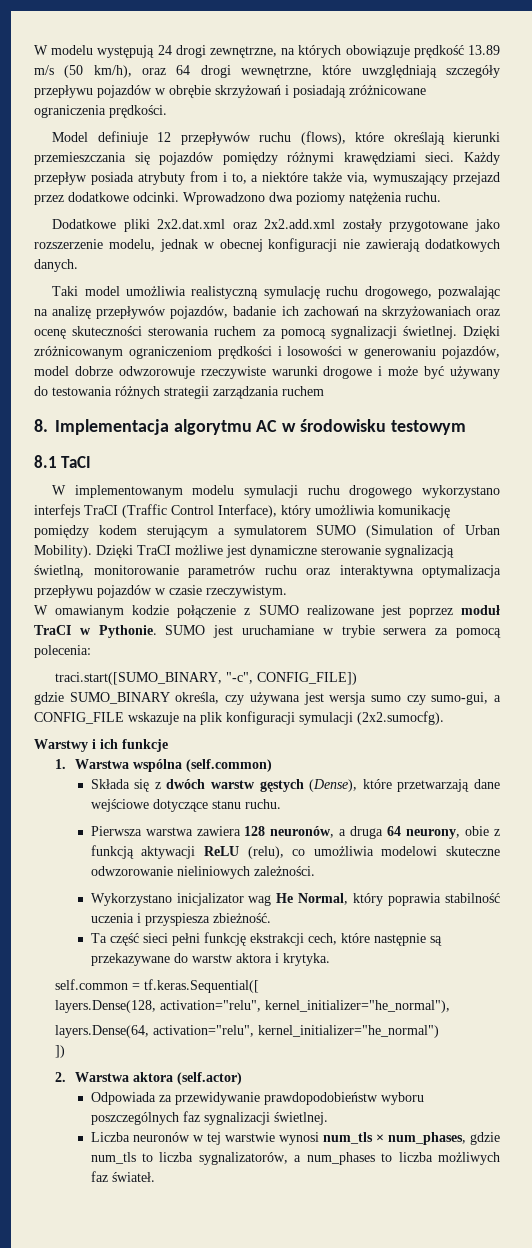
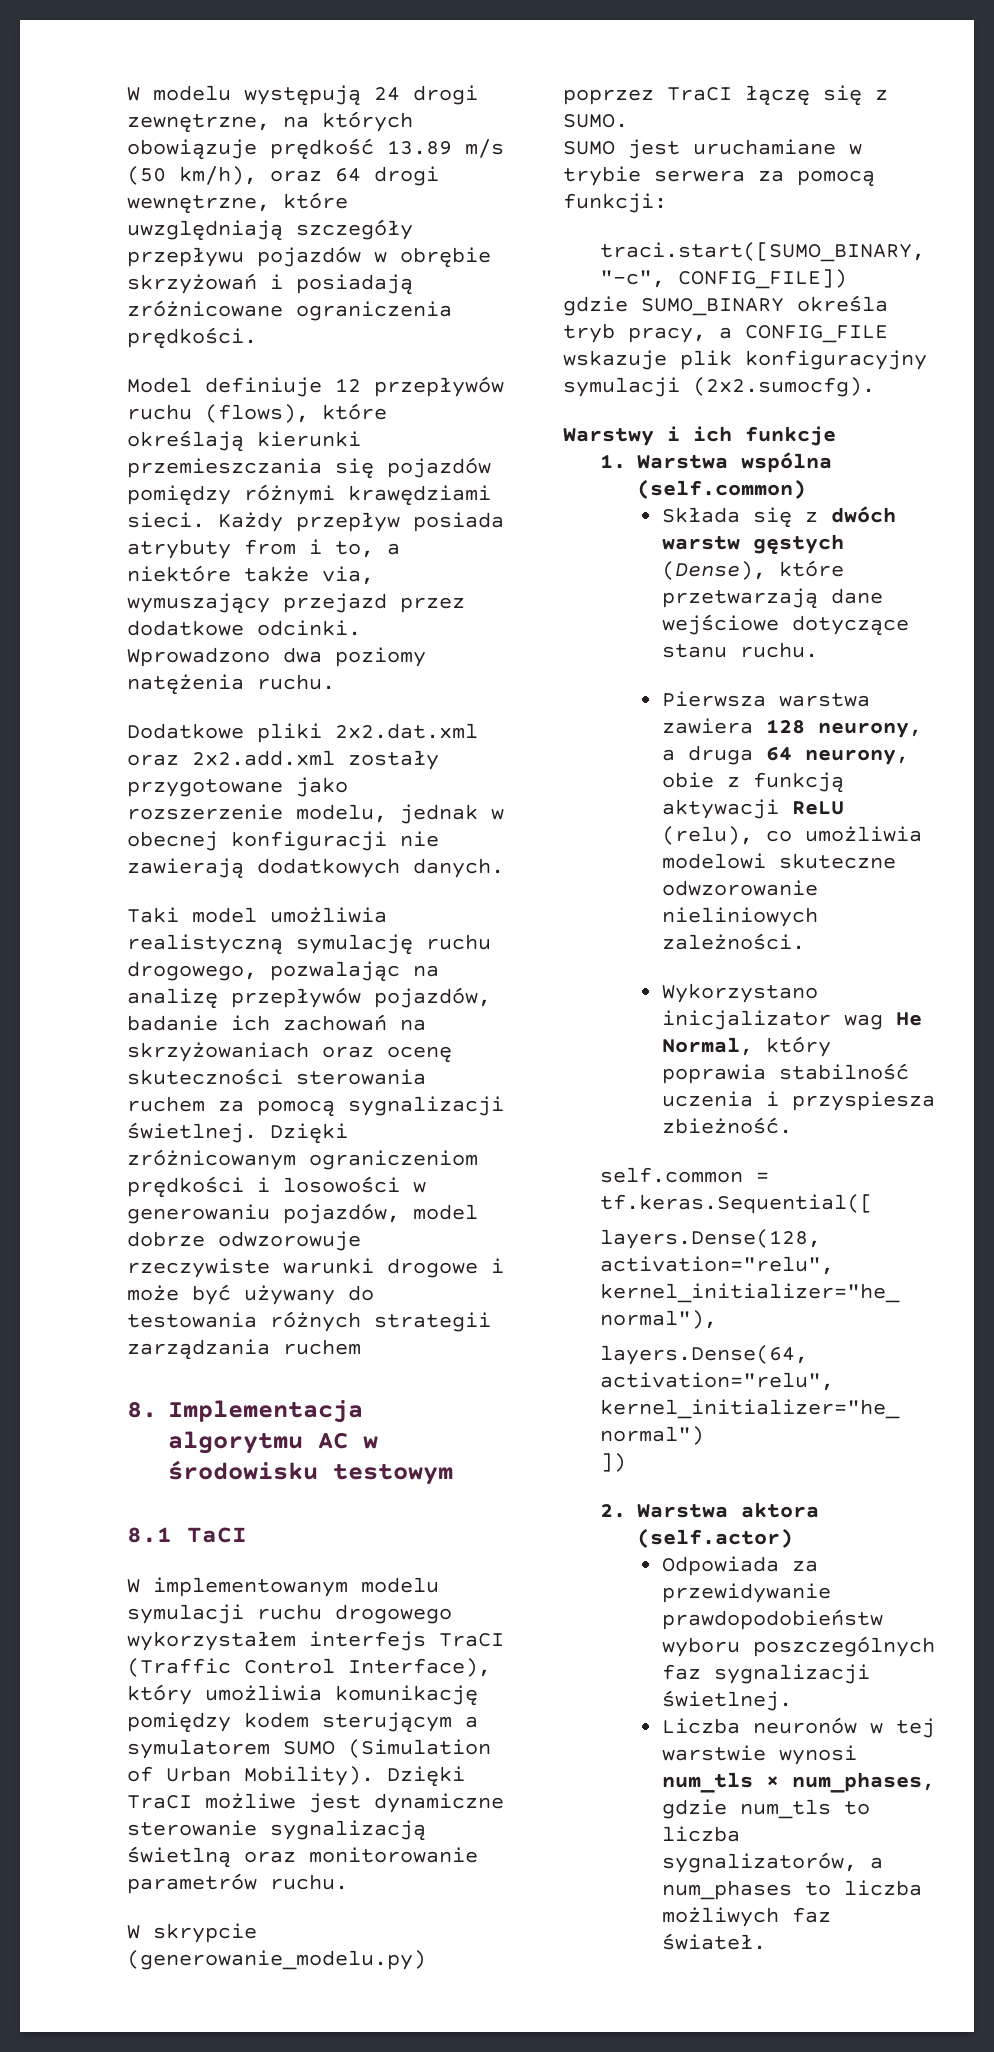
- W implementowanym modelu symulacji ruchu drogowego wykorzystano interfejs TraCI (Traffic Control Interface), który umożliwia komunikację pomiędzy kodem sterującym a symulatorem SUMO (Simulation of Urban Mobility).
+ W implementowanym modelu symulacji ruchu drogowego wykorzystałem interfejs TraCI (Traffic Control Interface), który umożliwia komunikację pomiędzy kodem sterującym a symulatorem SUMO (Simulation of Urban Mobility).
- Dzięki TraCI możliwe jest dynamiczne sterowanie sygnalizacją świetlną, monitorowanie parametrów ruchu oraz interaktywna optymalizacja przepływu pojazdów w czasie rzeczywistym.
- W omawianym kodzie połączenie z SUMO realizowane jest poprzez moduł TraCI w Pythonie. SUMO jest uruchamiane w trybie serwera za pomocą polecenia:
+ Dzięki TraCI możliwe jest dynamiczne sterowanie sygnalizacją świetlną oraz monitorowanie parametrów ruchu.
+ W skrypcie (generowanie_modelu.py) poprzez TraCI łączę się z SUMO.
+ SUMO jest uruchamiane w trybie serwera za pomocą funkcji:
- gdzie SUMO_BINARY określa, czy używana jest wersja sumo czy sumo-gui, a CONFIG_FILE wskazuje na plik konfiguracji symulacji (2x2.sumocfg).
+ gdzie SUMO_BINARY określa tryb pracy, a CONFIG_FILE wskazuje plik konfiguracyjny symulacji (2x2.sumocfg).
- Pierwsza warstwa zawiera 128 neuronów, a druga 64 neurony, obie z funkcją aktywacji ReLU (relu), co umożliwia modelowi skuteczne odwzorowanie nieliniowych zależności.
+ Pierwsza warstwa zawiera 128 neurony, a druga 64 neurony, obie z funkcją aktywacji ReLU (relu), co umożliwia modelowi skuteczne odwzorowanie nieliniowych zależności.
- Ta część sieci pełni funkcję ekstrakcji cech, które następnie są przekazywane do warstw aktora i krytyka.

